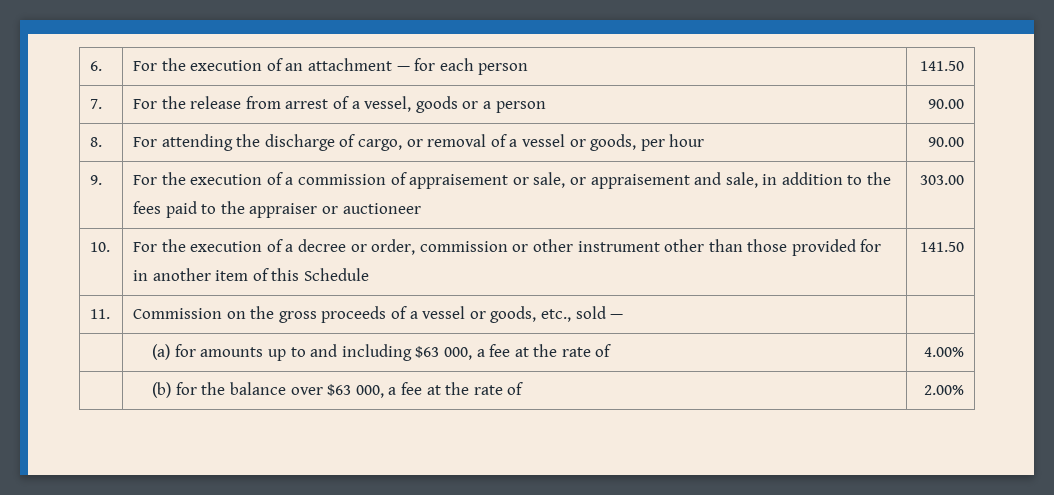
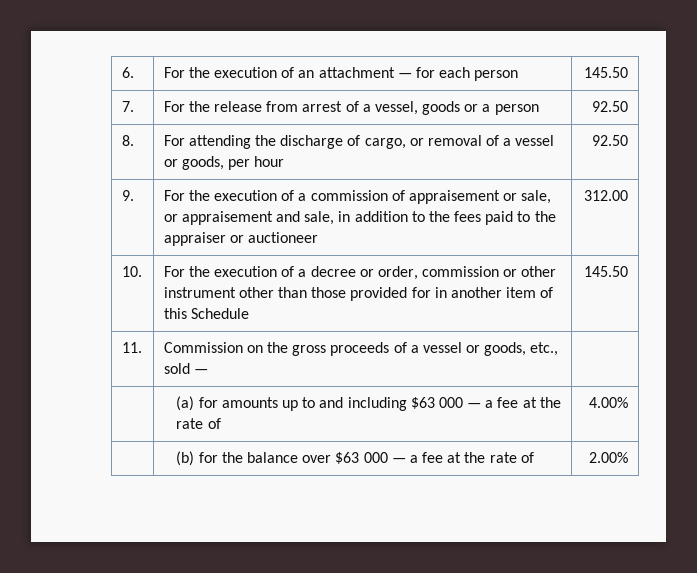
- 6. | For the execution of an attachment — for each person | 141.50
+ 6. | For the execution of an attachment — for each person | 145.50
- 7. | For the release from arrest of a vessel, goods or a person | 90.00
+ 7. | For the release from arrest of a vessel, goods or a person | 92.50
- 8. | For attending the discharge of cargo, or removal of a vessel or goods, per hour | 90.00
+ 8. | For attending the discharge of cargo, or removal of a vessel or goods, per hour | 92.50
- 9. | For the execution of a commission of appraisement or sale, or appraisement and sale, in addition to the fees paid to the appraiser or auctioneer | 303.00
+ 9. | For the execution of a commission of appraisement or sale, or appraisement and sale, in addition to the fees paid to the appraiser or auctioneer | 312.00
- 10. | For the execution of a decree or order, commission or other instrument other than those provided for in another item of this Schedule | 141.50
+ 10. | For the execution of a decree or order, commission or other instrument other than those provided for in another item of this Schedule | 145.50
- | (a) for amounts up to and including $63 000, a fee at the rate of | 4.00%
+ | (a) for amounts up to and including $63 000 — a fee at the rate of | 4.00%
- | (b) for the balance over $63 000, a fee at the rate of | 2.00%
+ | (b) for the balance over $63 000 — a fee at the rate of | 2.00%

